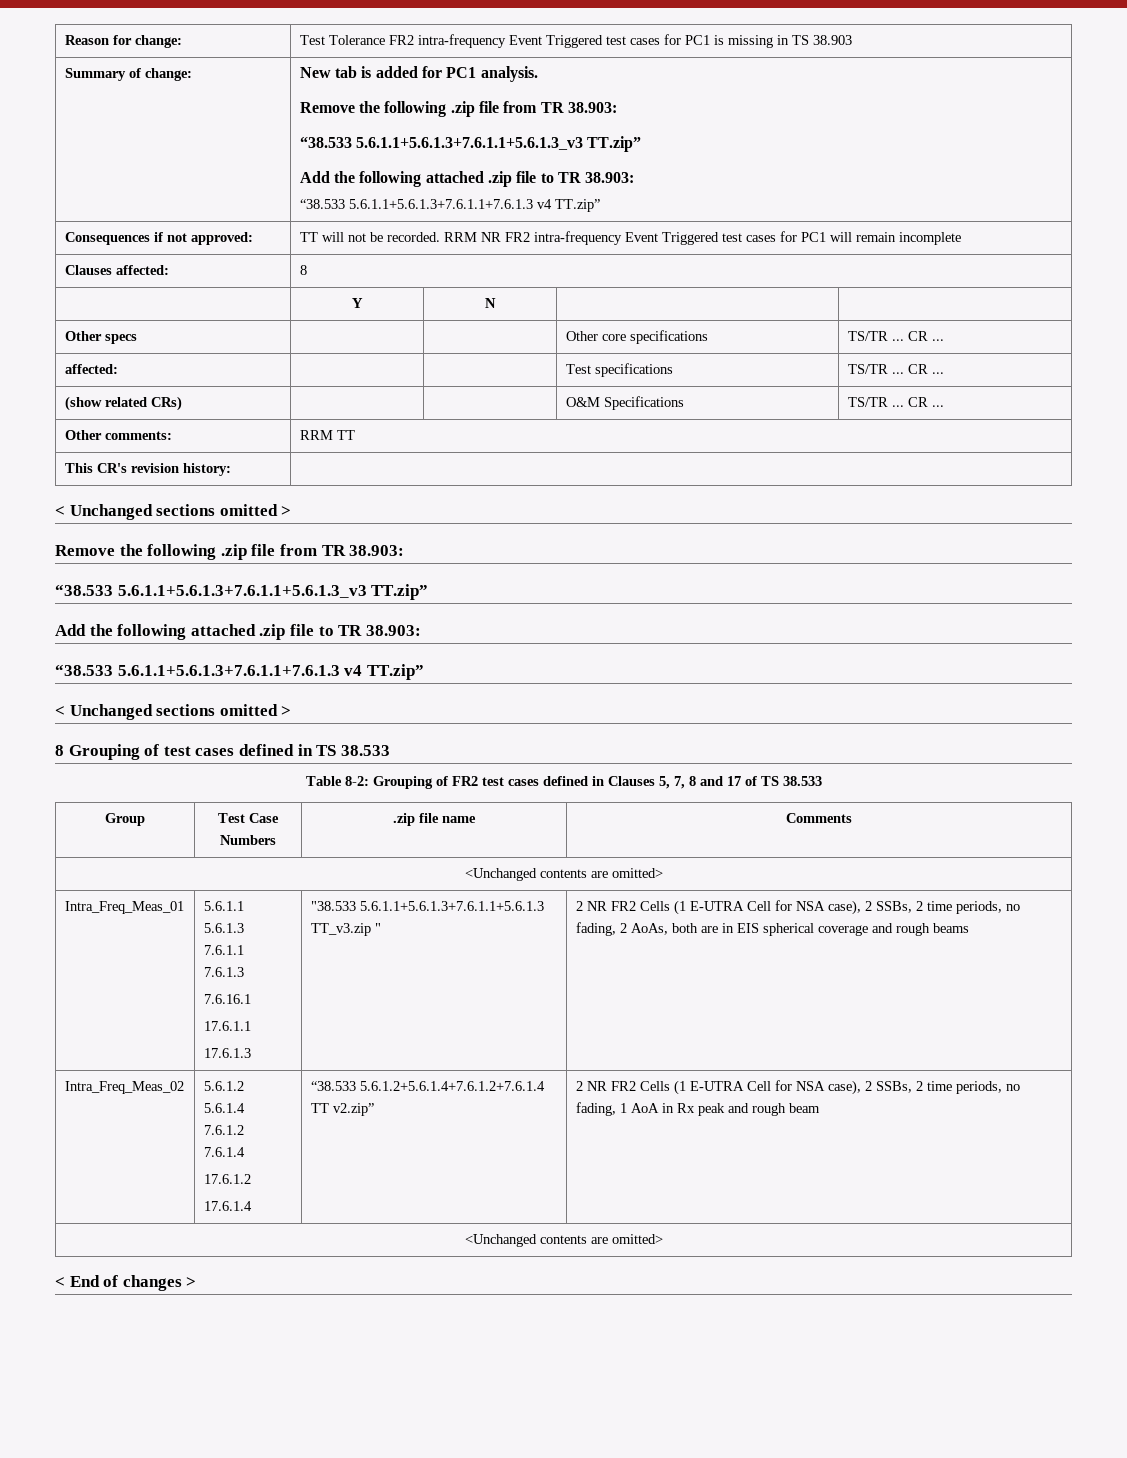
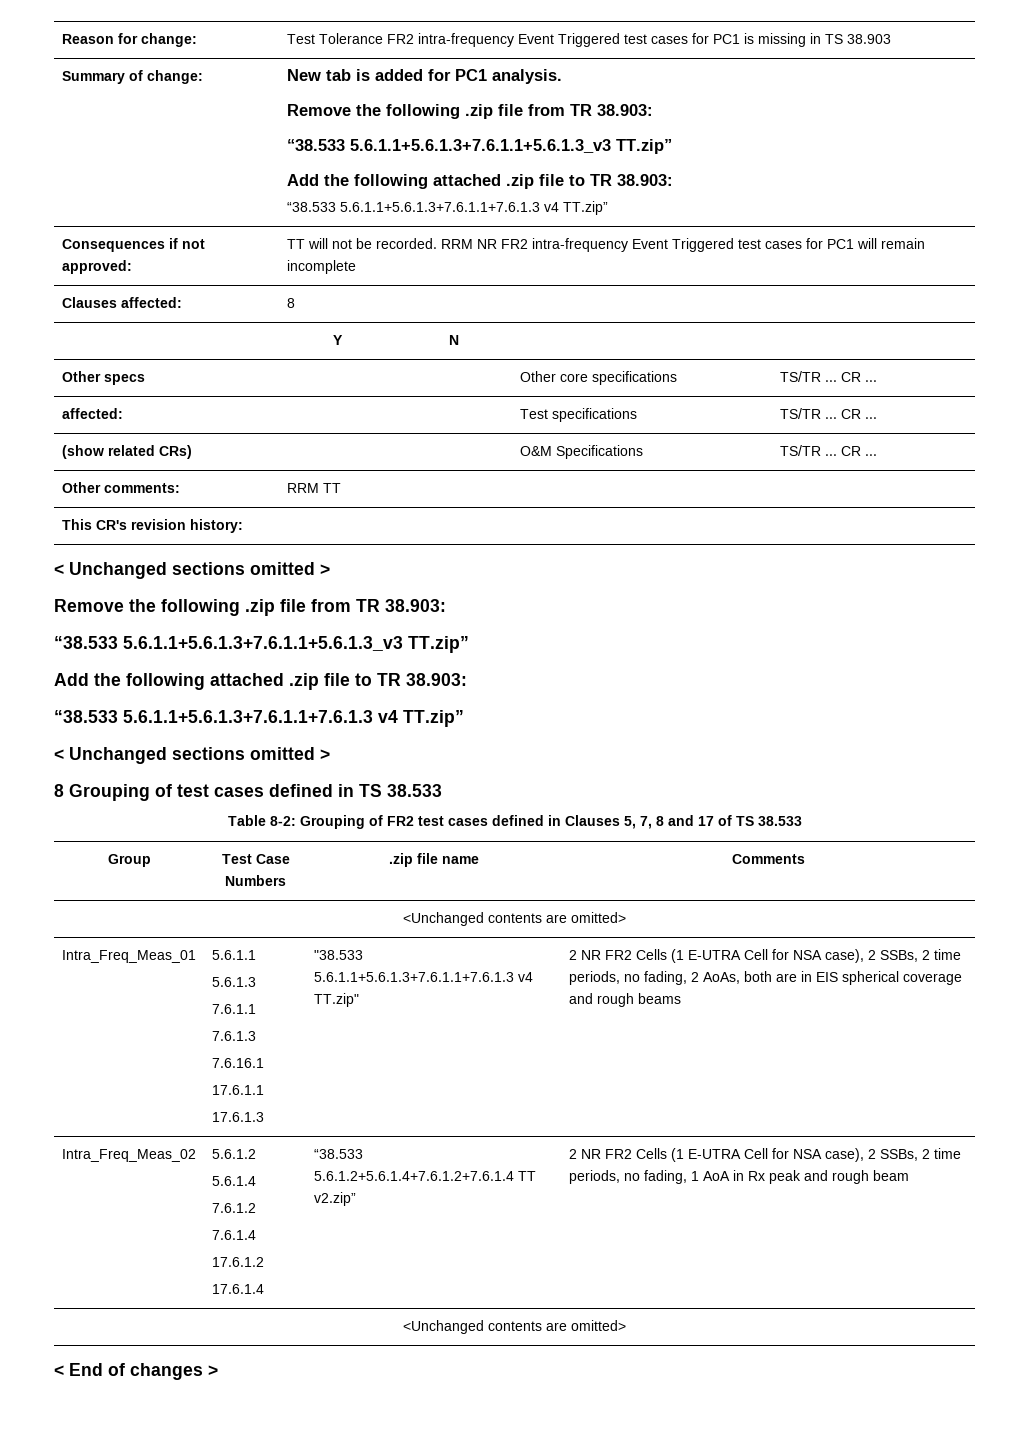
  Intra_Freq_Meas_01 | 5.6.1.1
  5.6.1.3
  7.6.1.1
  7.6.1.3
  7.6.16.1
  17.6.1.1
- 17.6.1.3 | "38.533 5.6.1.1+5.6.1.3+7.6.1.1+5.6.1.3 TT_v3.zip " | 2 NR FR2 Cells (1 E-UTRA Cell for NSA case), 2 SSBs, 2 time periods, no fading, 2 AoAs, both are in EIS spherical coverage and rough beams
+ 17.6.1.3 | "38.533 5.6.1.1+5.6.1.3+7.6.1.1+7.6.1.3 v4 TT.zip" | 2 NR FR2 Cells (1 E-UTRA Cell for NSA case), 2 SSBs, 2 time periods, no fading, 2 AoAs, both are in EIS spherical coverage and rough beams

